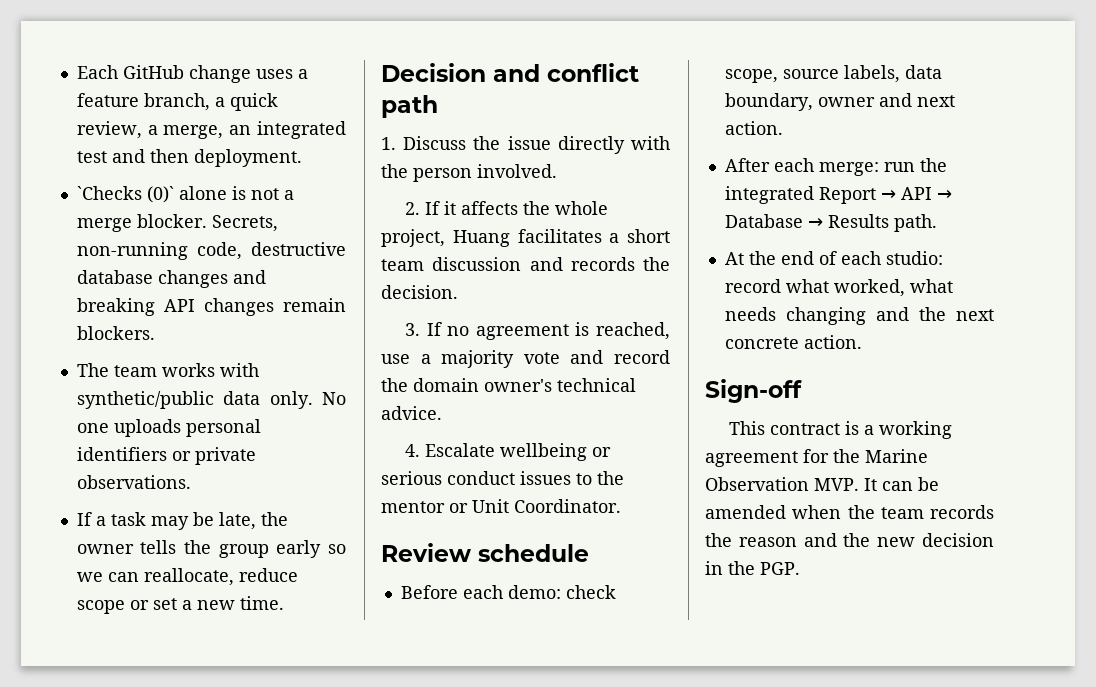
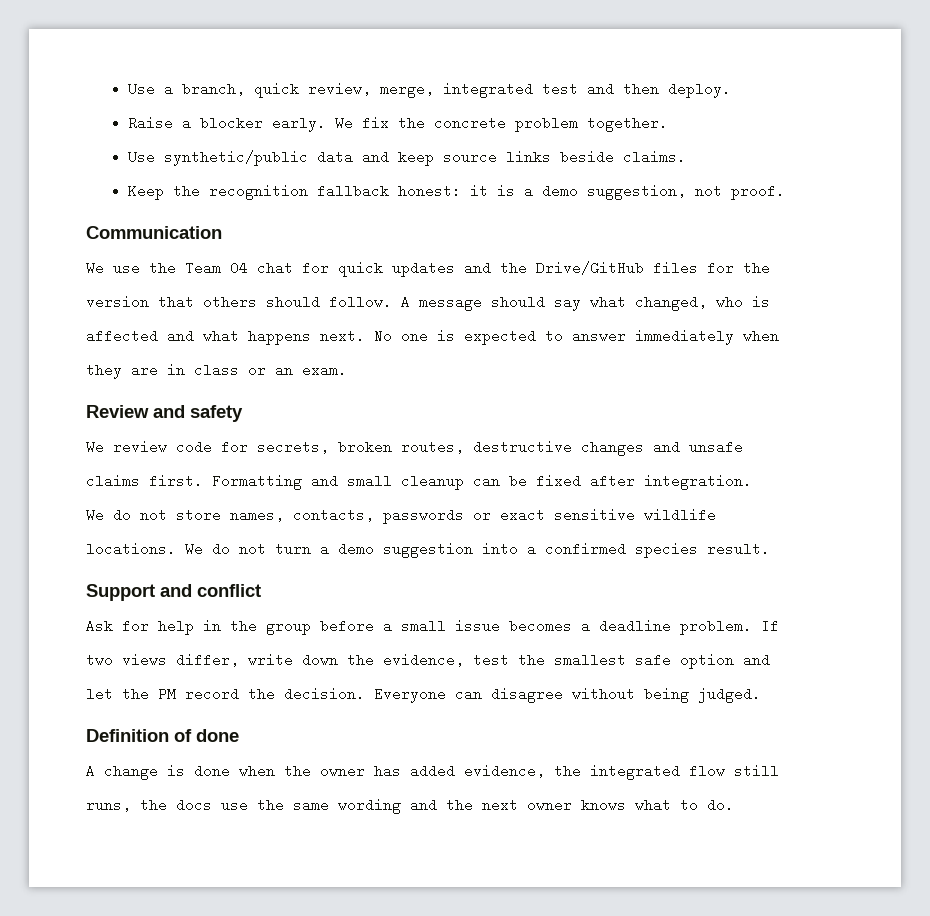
- Each GitHub change uses a feature branch, a quick review, a merge, an integrated test and then deployment.
- `Checks (0)` alone is not a merge blocker. Secrets, non-running code, destructive database changes and breaking API changes remain blockers.
- The team works with synthetic/public data only. No one uploads personal identifiers or private observations.
- If a task may be late, the owner tells the group early so we can reallocate, reduce scope or set a new time.
- Decision and conflict path
- 1. Discuss the issue directly with the person involved.
- 2. If it affects the whole project, Huang facilitates a short team discussion and records the decision.
- 3. If no agreement is reached, use a majority vote and record the domain owner's technical advice.
- 4. Escalate wellbeing or serious conduct issues to the mentor or Unit Coordinator.
- Review schedule
- Before each demo: check scope, source labels, data boundary, owner and next action.
- After each merge: run the integrated Report → API → Database → Results path.
- At the end of each studio: record what worked, what needs changing and the next concrete action.
- Sign-off
- This contract is a working agreement for the Marine Observation MVP. It can be amended when the team records the reason and the new decision in the PGP.
+ Use a branch, quick review, merge, integrated test and then deploy.
+ Raise a blocker early. We fix the concrete problem together.
+ Use synthetic/public data and keep source links beside claims.
+ Keep the recognition fallback honest: it is a demo suggestion, not proof.
+ Communication
+ We use the Team 04 chat for quick updates and the Drive/GitHub files for the
+ version that others should follow. A message should say what changed, who is
+ affected and what happens next. No one is expected to answer immediately when
+ they are in class or an exam.
+ Review and safety
+ We review code for secrets, broken routes, destructive changes and unsafe
+ claims first. Formatting and small cleanup can be fixed after integration.
+ We do not store names, contacts, passwords or exact sensitive wildlife
+ locations. We do not turn a demo suggestion into a confirmed species result.
+ Support and conflict
+ Ask for help in the group before a small issue becomes a deadline problem. If
+ two views differ, write down the evidence, test the smallest safe option and
+ let the PM record the decision. Everyone can disagree without being judged.
+ Definition of done
+ A change is done when the owner has added evidence, the integrated flow still
+ runs, the docs use the same wording and the next owner knows what to do.

